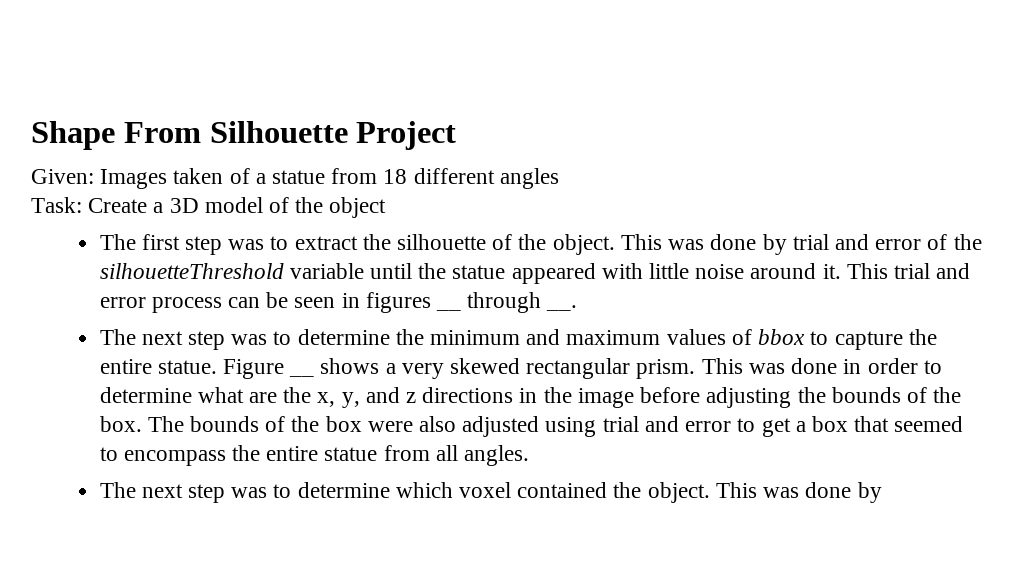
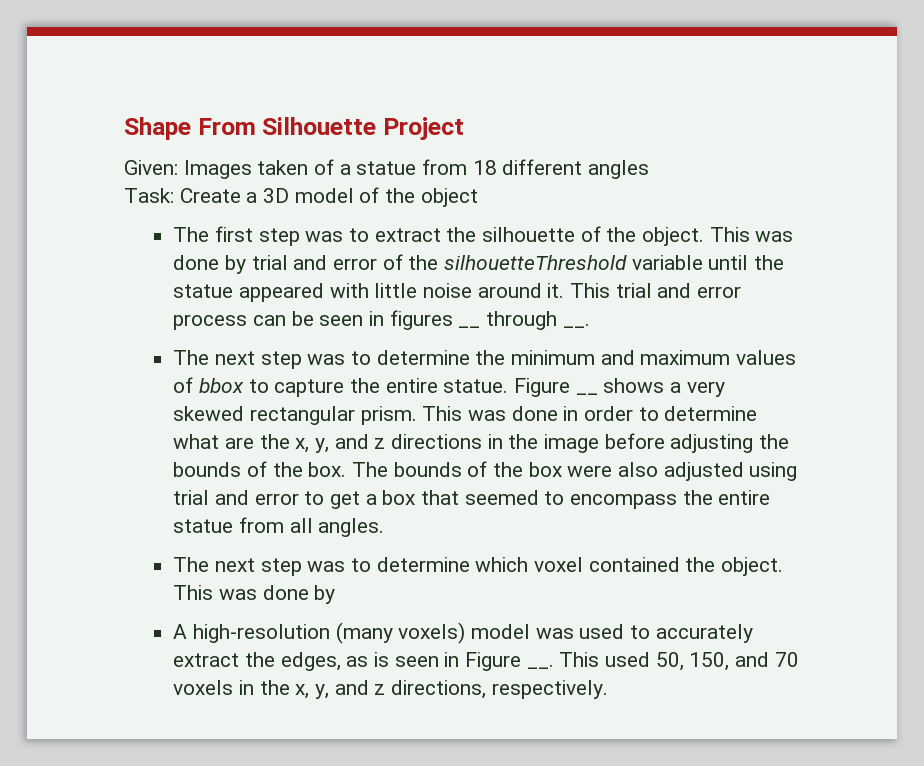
+ A high-resolution (many voxels) model was used to accurately extract the edges, as is seen in Figure __. This used 50, 150, and 70 voxels in the x, y, and z directions, respectively.

